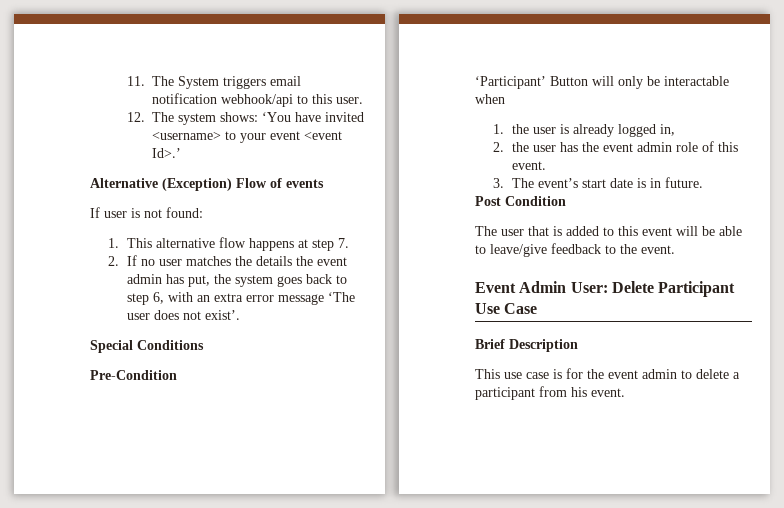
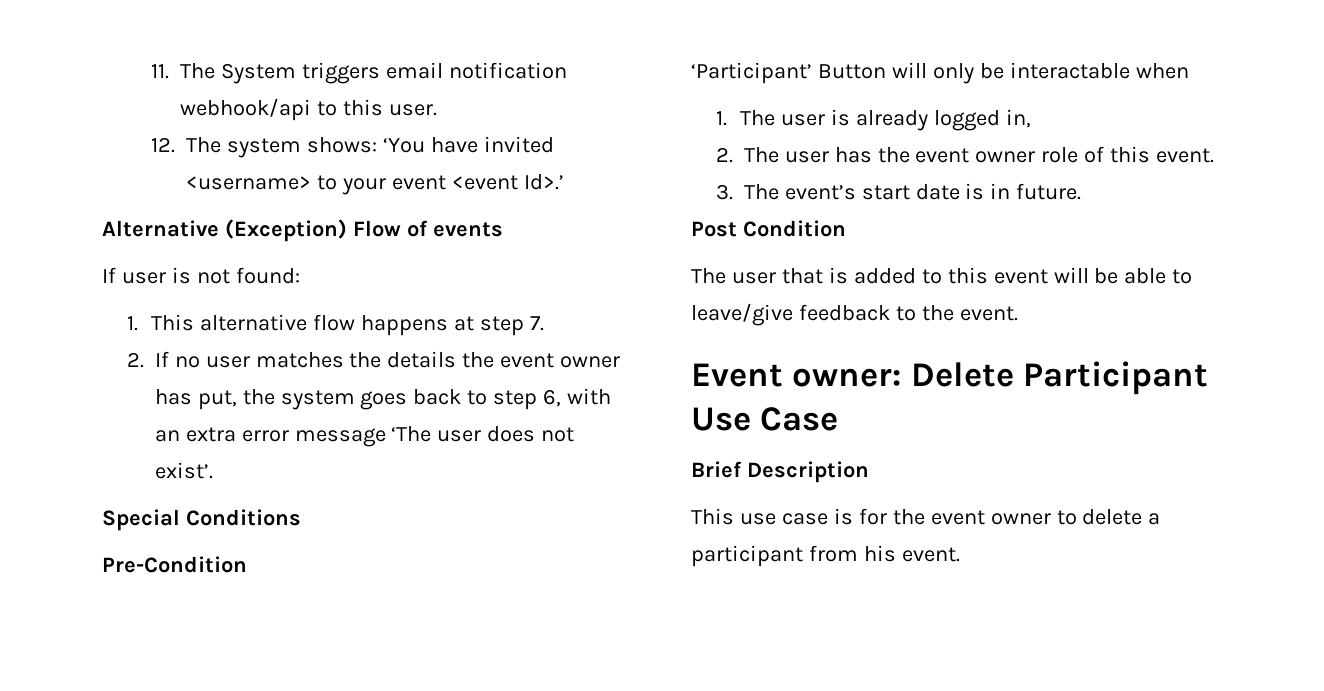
- 2. If no user matches the details the event admin has put, the system goes back to step 6, with an extra error message ‘The user does not exist’.
+ 2. If no user matches the details the event owner has put, the system goes back to step 6, with an extra error message ‘The user does not exist’.
- 1. the user is already logged in,
+ 1. The user is already logged in,
- 2. the user has the event admin role of this event.
+ 2. The user has the event owner role of this event.
- Event Admin User: Delete Participant Use Case
+ Event owner: Delete Participant Use Case
- This use case is for the event admin to delete a participant from his event.
+ This use case is for the event owner to delete a participant from his event.

